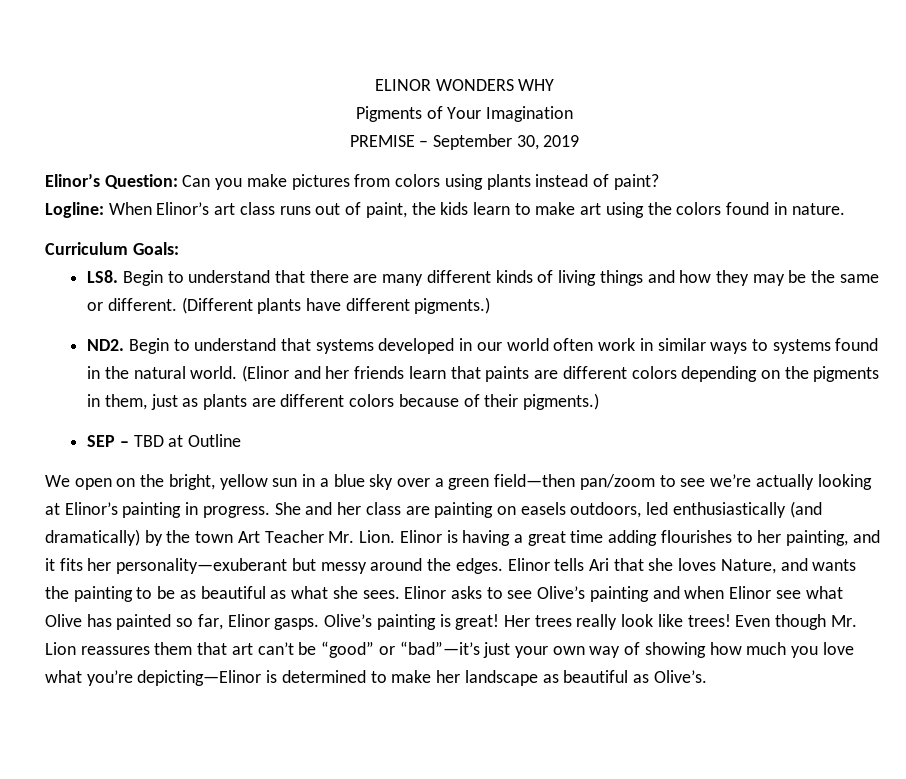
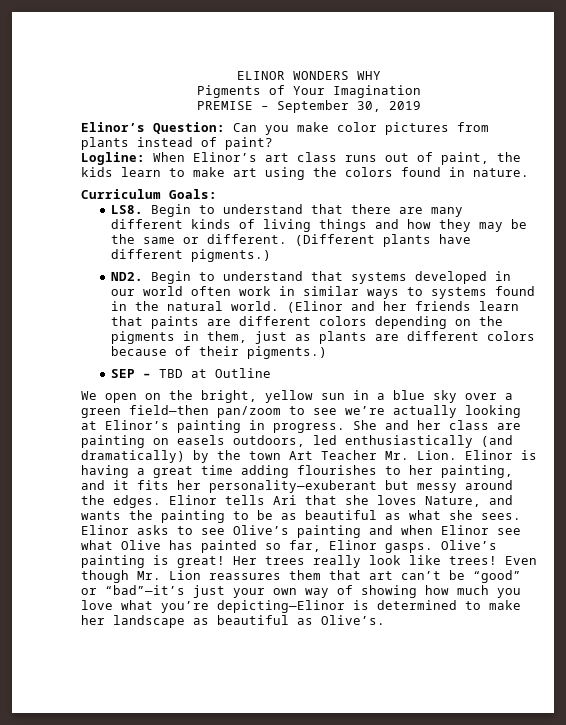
- Elinor’s Question: Can you make pictures from colors using plants instead of paint?
+ Elinor’s Question: Can you make color pictures from plants instead of paint?

